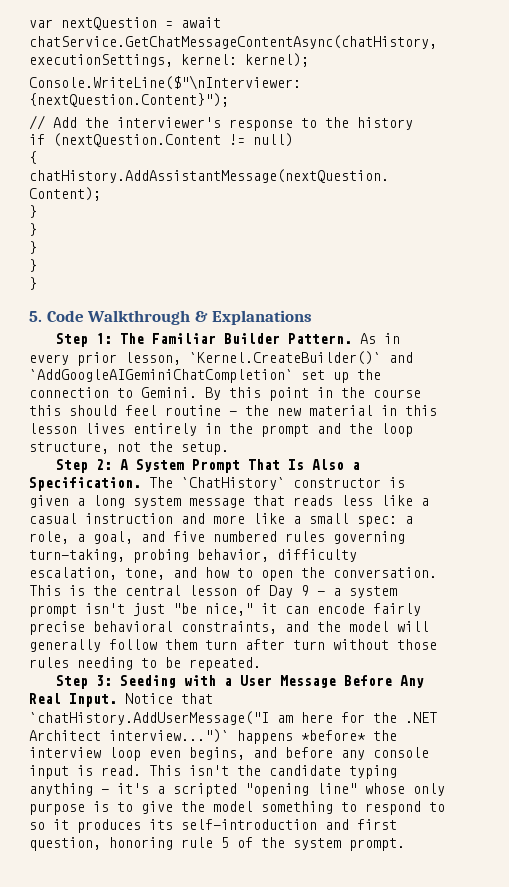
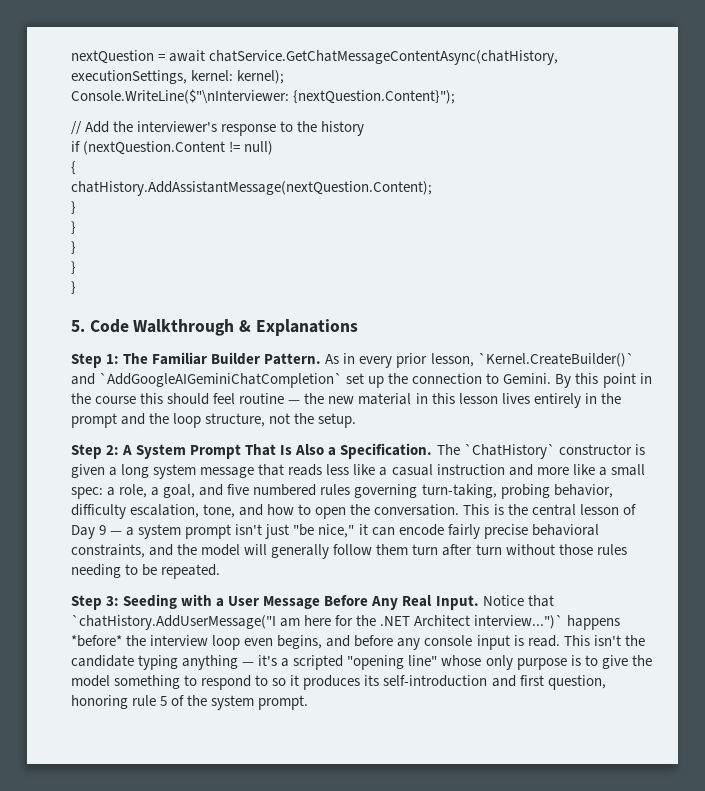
- var nextQuestion = await chatService.GetChatMessageContentAsync(chatHistory, executionSettings, kernel: kernel);
+ nextQuestion = await chatService.GetChatMessageContentAsync(chatHistory, executionSettings, kernel: kernel);

